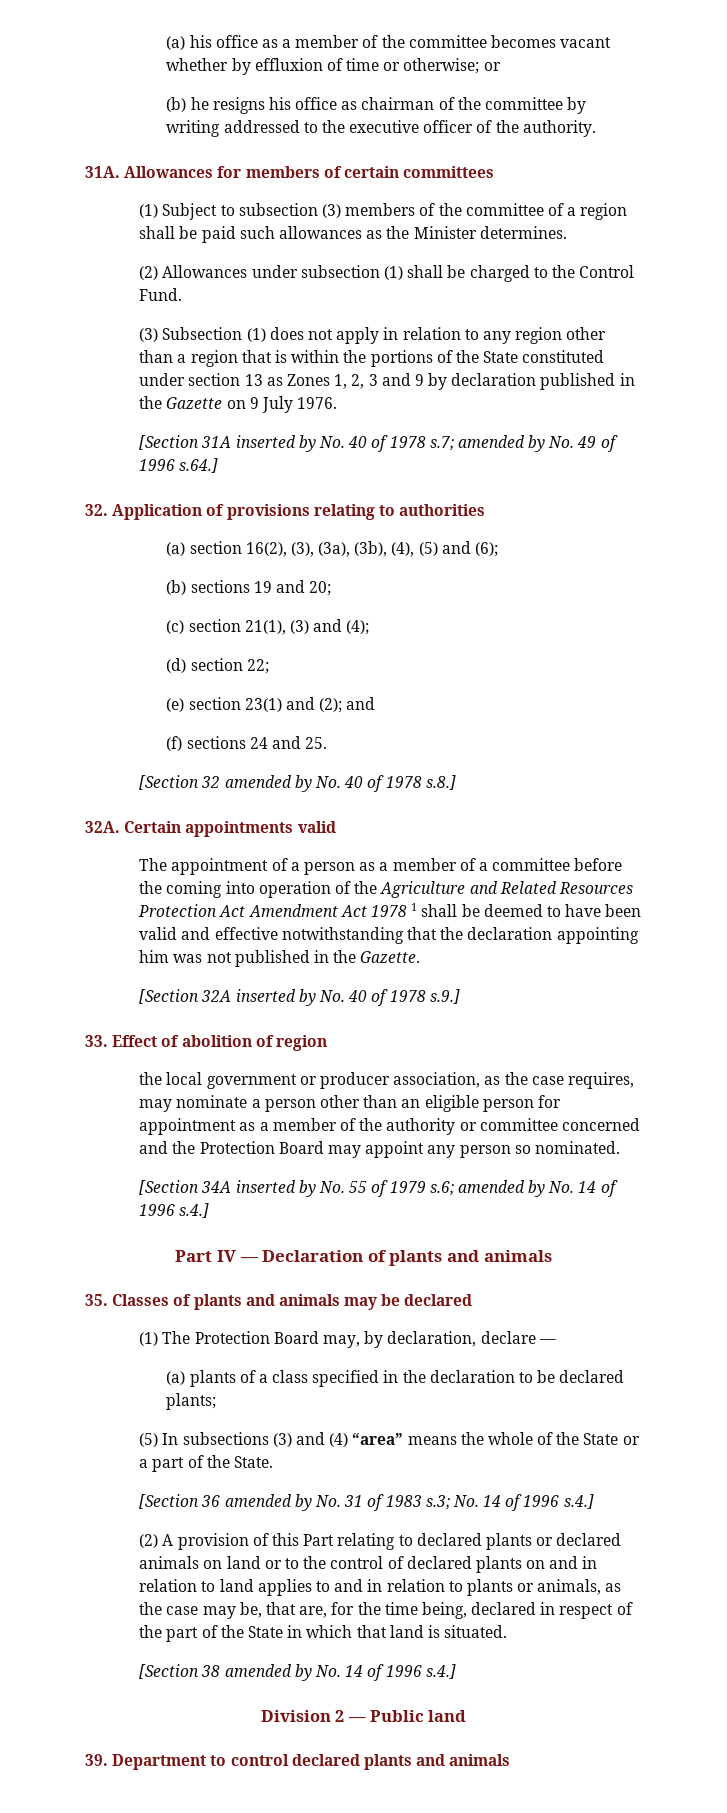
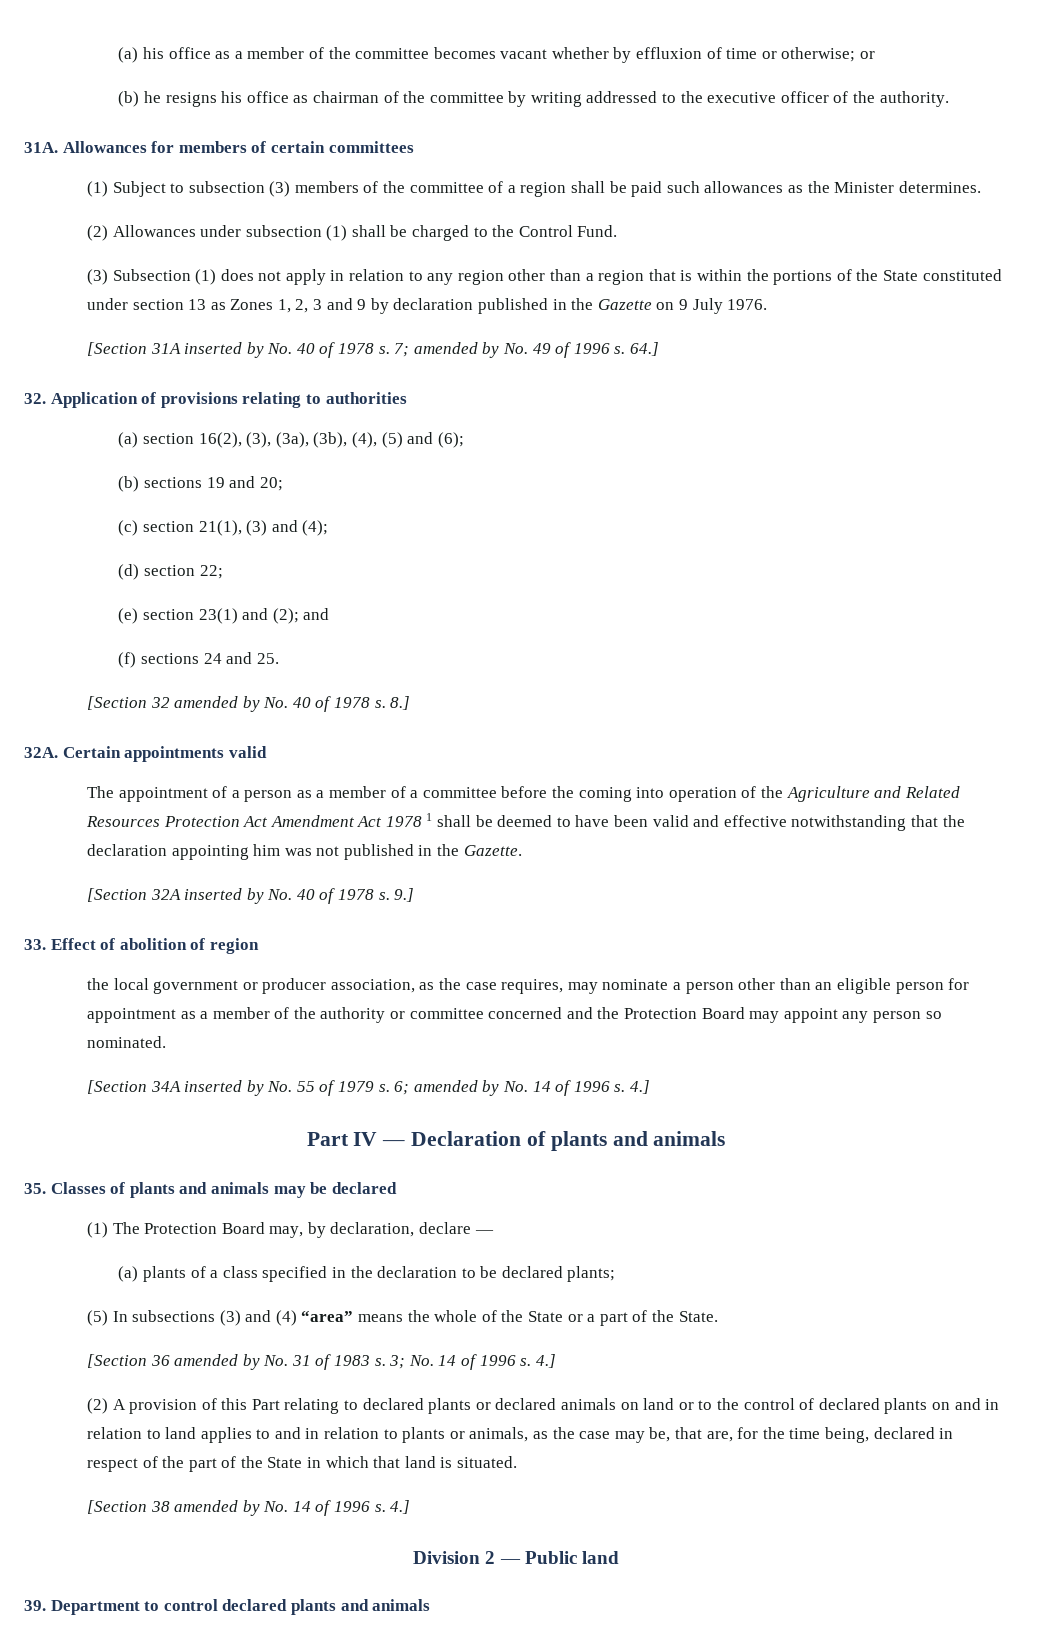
- [Section 31A inserted by No. 40 of 1978 s.7; amended by No. 49 of 1996 s.64.]
+ [Section 31A inserted by No. 40 of 1978 s. 7; amended by No. 49 of 1996 s. 64.]
- [Section 32 amended by No. 40 of 1978 s.8.]
+ [Section 32 amended by No. 40 of 1978 s. 8.]
- [Section 32A inserted by No. 40 of 1978 s.9.]
+ [Section 32A inserted by No. 40 of 1978 s. 9.]
- [Section 34A inserted by No. 55 of 1979 s.6; amended by No. 14 of 1996 s.4.]
+ [Section 34A inserted by No. 55 of 1979 s. 6; amended by No. 14 of 1996 s. 4.]
- [Section 36 amended by No. 31 of 1983 s.3; No. 14 of 1996 s.4.]
+ [Section 36 amended by No. 31 of 1983 s. 3; No. 14 of 1996 s. 4.]
- [Section 38 amended by No. 14 of 1996 s.4.]
+ [Section 38 amended by No. 14 of 1996 s. 4.]

